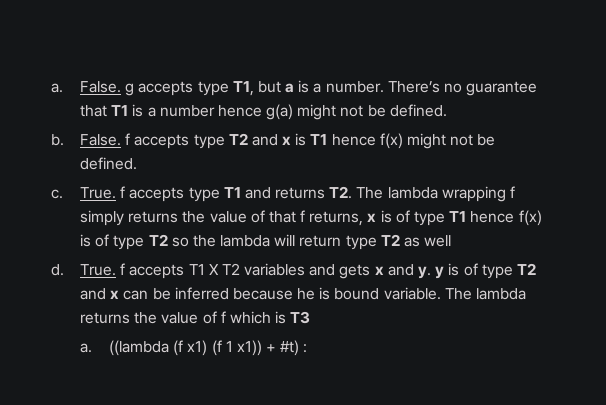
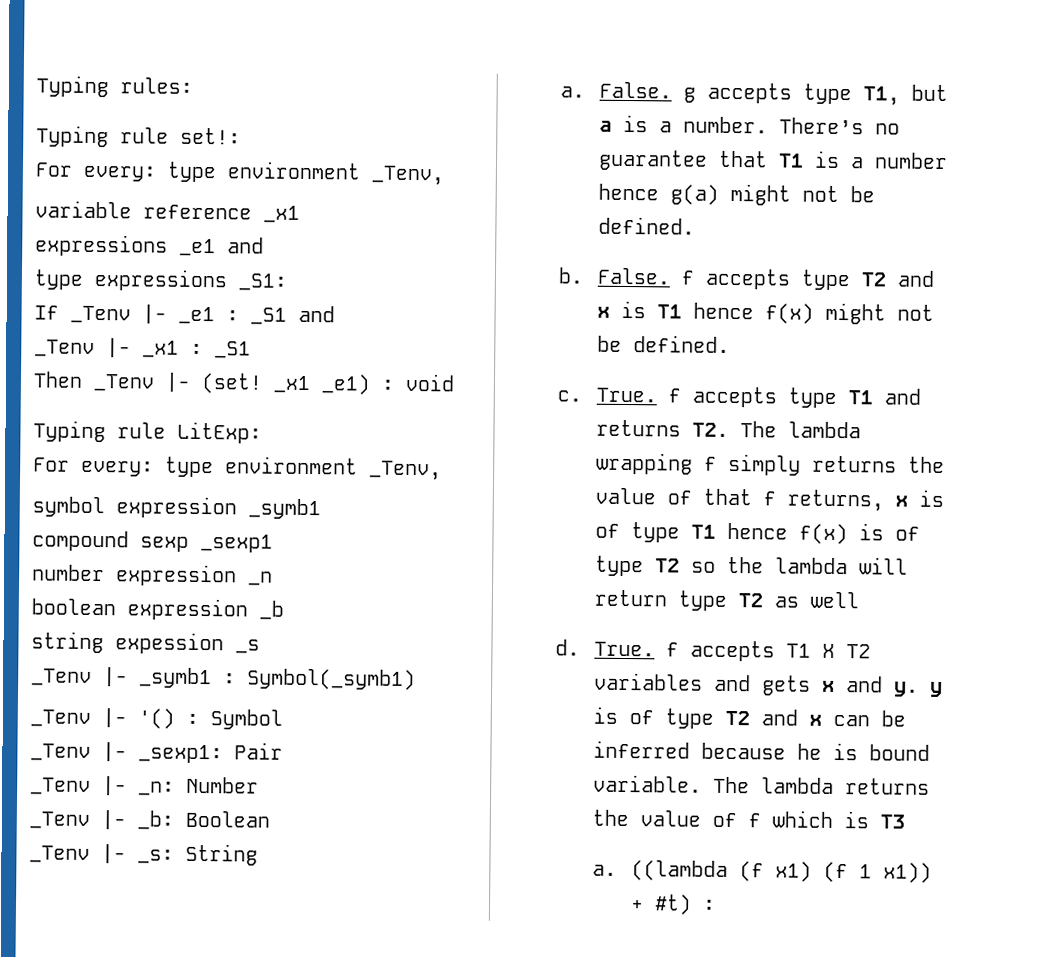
+ Typing rules:
+ Typing rule set!:
+ For every: type environment _Tenv,
+ variable reference _x1
+ expressions _e1 and
+ type expressions _S1:
+ If _Tenv |- _e1 : _S1 and
+ _Tenv |- _x1 : _S1
+ Then _Tenv |- (set! _x1 _e1) : void
+ Typing rule LitExp:
+ For every: type environment _Tenv,
+ symbol expression _symb1
+ compound sexp _sexp1
+ number expression _n
+ boolean expression _b
+ string expession _s
+ _Tenv |- _symb1 : Symbol(_symb1)
+ _Tenv |- '() : Symbol
+ _Tenv |- _sexp1: Pair
+ _Tenv |- _n: Number
+ _Tenv |- _b: Boolean
+ _Tenv |- _s: String

